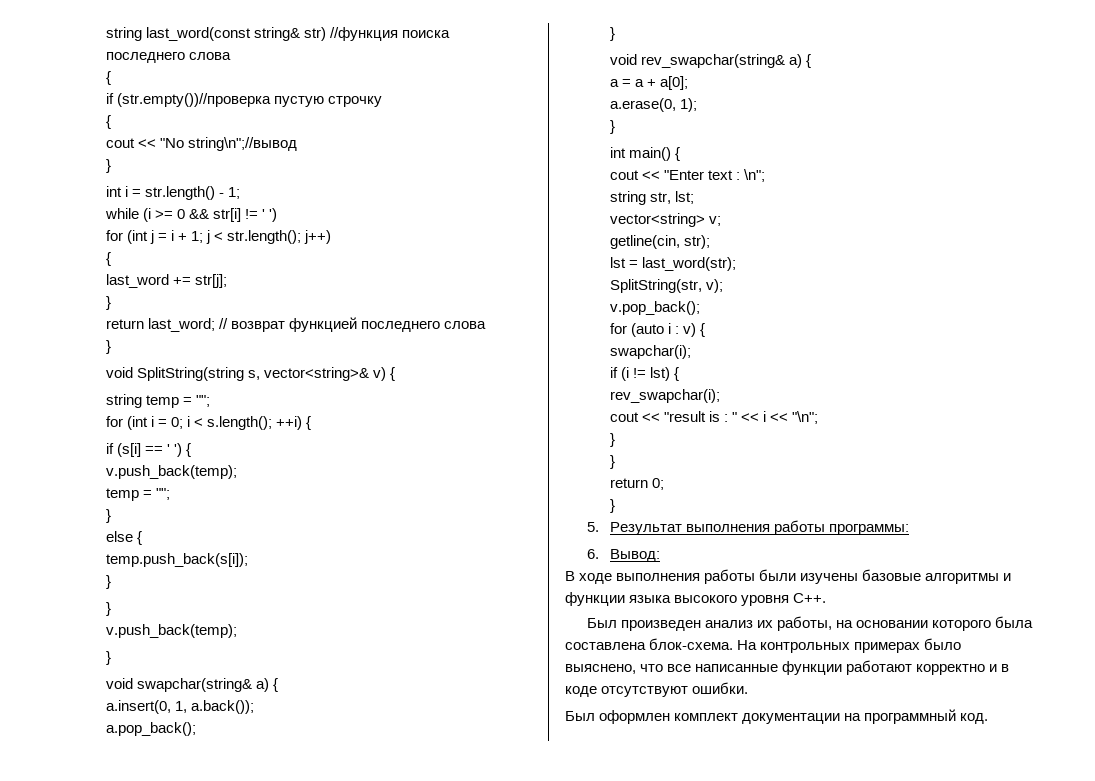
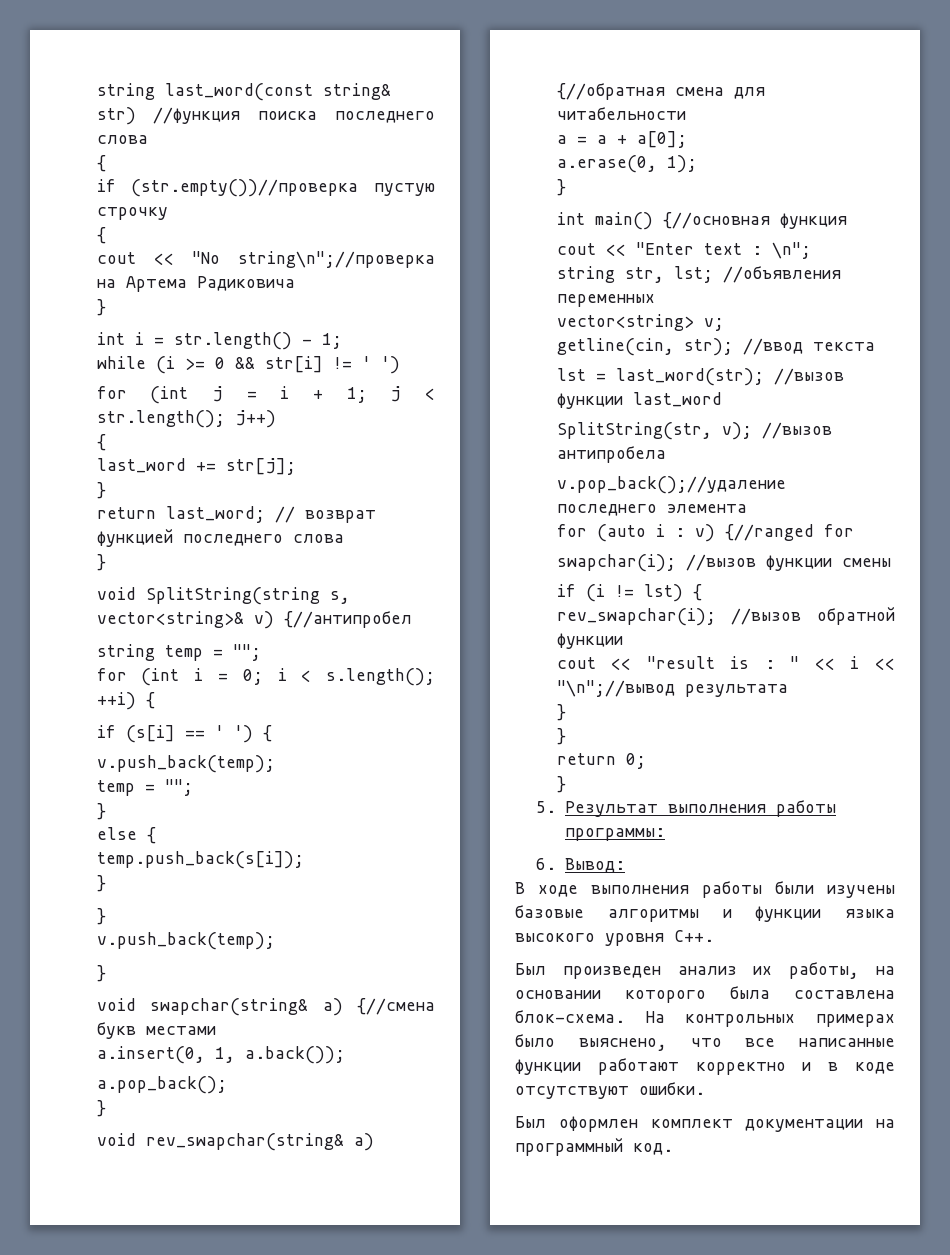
- cout << "No string\n";//вывод
+ cout << "No string\n";//проверка на Артема Радиковича
- void SplitString(string s, vector<string>& v) {
+ void SplitString(string s, vector<string>& v) {//антипробел
- void swapchar(string& a) {
+ void swapchar(string& a) {//смена букв местами
- void rev_swapchar(string& a) {
+ void rev_swapchar(string& a) {//обратная смена для читабельности
- int main() {
+ int main() {//основная функция
- string str, lst;
+ string str, lst; //объявления переменных
- getline(cin, str);
+ getline(cin, str); //ввод текста
- lst = last_word(str);
+ lst = last_word(str); //вызов функции last_word
- SplitString(str, v);
- v.pop_back();
+ SplitString(str, v); //вызов антипробела
+ v.pop_back();//удаление последнего элемента
- for (auto i : v) {
+ for (auto i : v) {//ranged for
- swapchar(i);
+ swapchar(i); //вызов функции смены
- rev_swapchar(i);
+ rev_swapchar(i); //вызов обратной функции
- cout << "result is : " << i << "\n";
+ cout << "result is : " << i << "\n";//вывод результата

